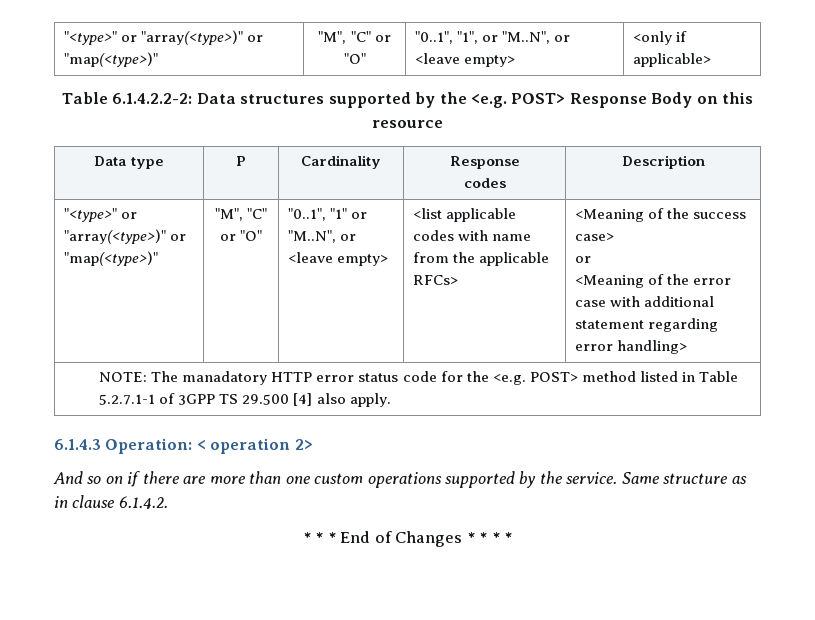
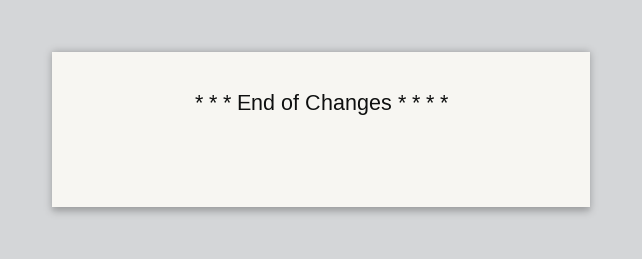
- "<type>" or "array(<type>)" or "map(<type>)" | "M", "C" or "O" | "0..1", "1", or "M..N", or <leave empty> | <only if applicable>
- Table 6.1.4.2.2-2: Data structures supported by the <e.g. POST> Response Body on this resource
- Data type | P | Cardinality | Response
- codes | Description
- "<type>" or "array(<type>)" or "map(<type>)" | "M", "C" or "O" | "0..1", "1" or "M..N", or <leave empty> | <list applicable codes with name from the applicable RFCs> | <Meaning of the success case>
- or
- <Meaning of the error case with additional statement regarding error handling>
- NOTE: The manadatory HTTP error status code for the <e.g. POST> method listed in Table 5.2.7.1-1 of 3GPP TS 29.500 [4] also apply.
- 6.1.4.3 Operation: < operation 2>
- And so on if there are more than one custom operations supported by the service. Same structure as in clause 6.1.4.2.

